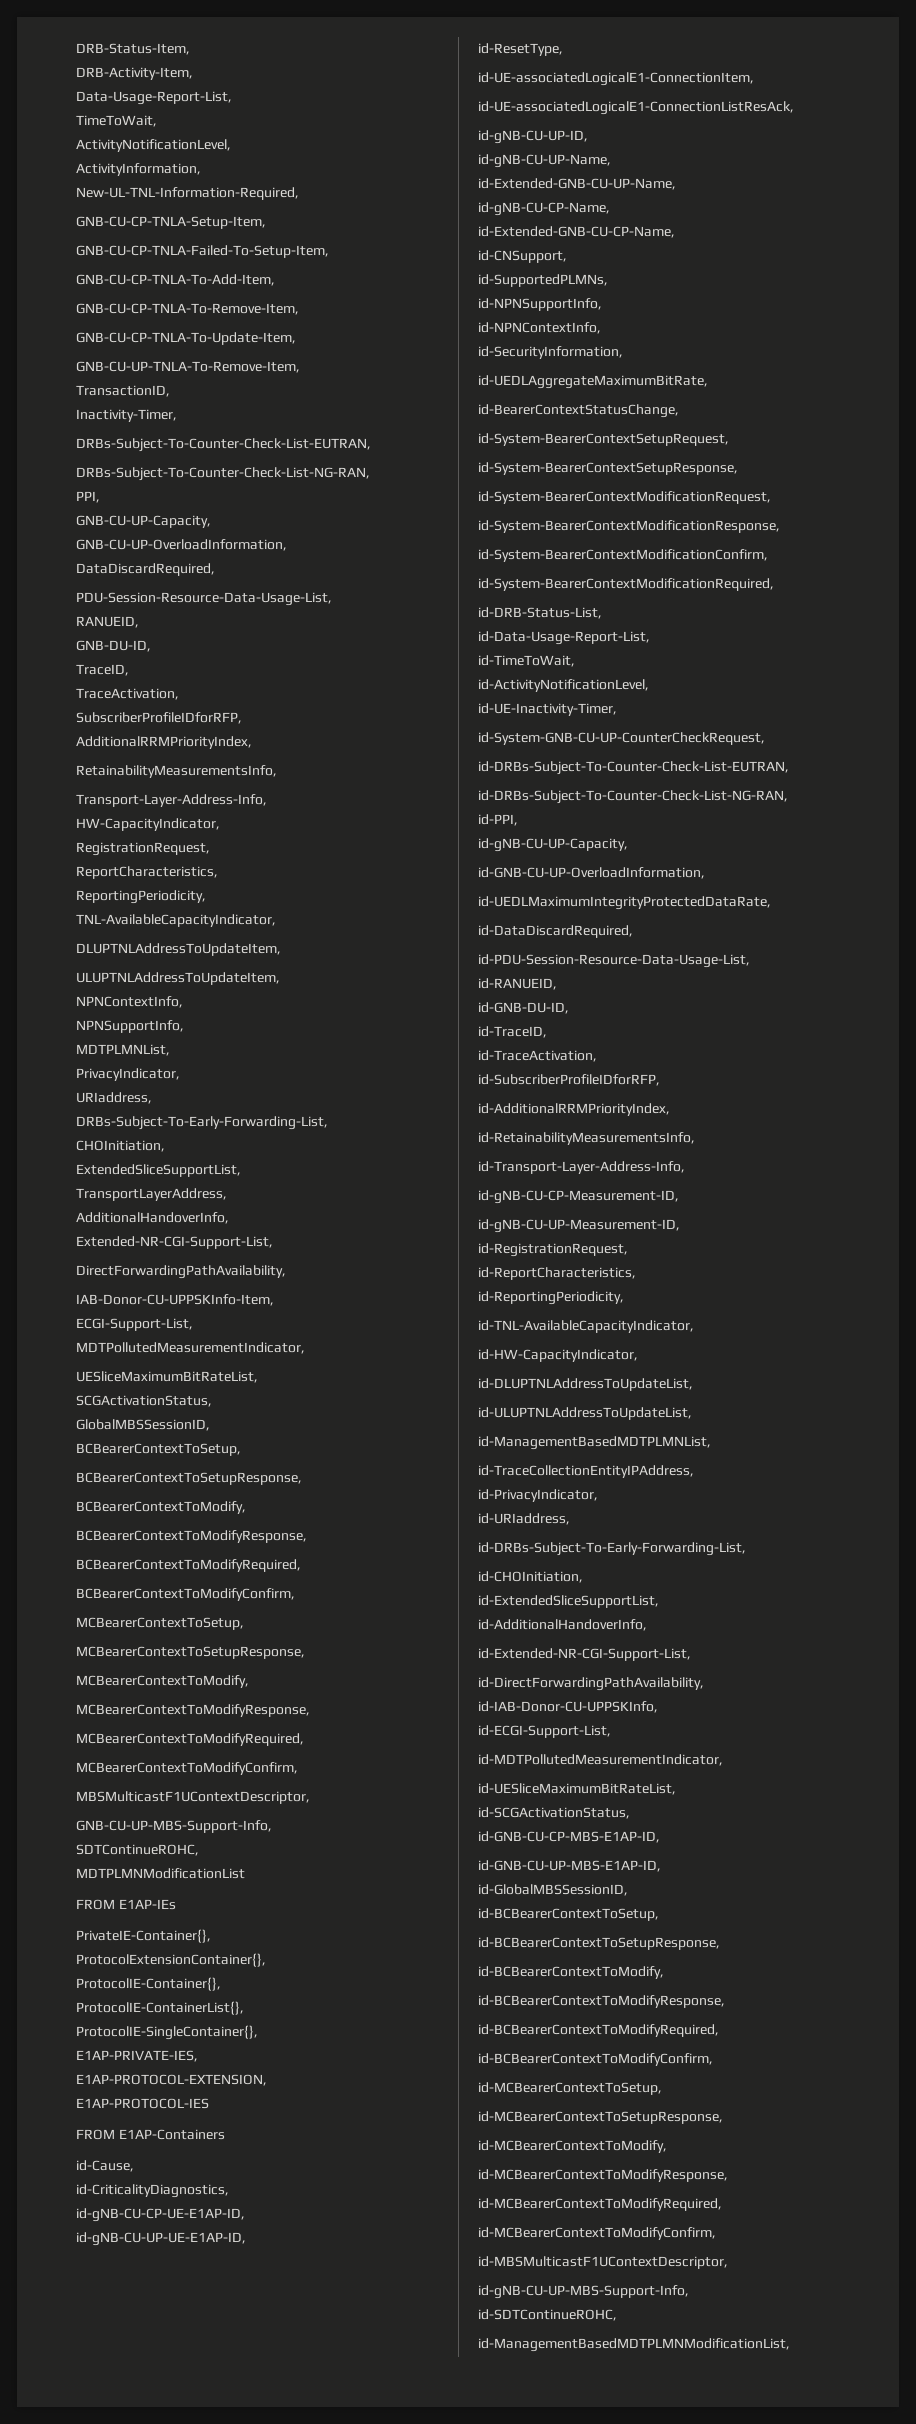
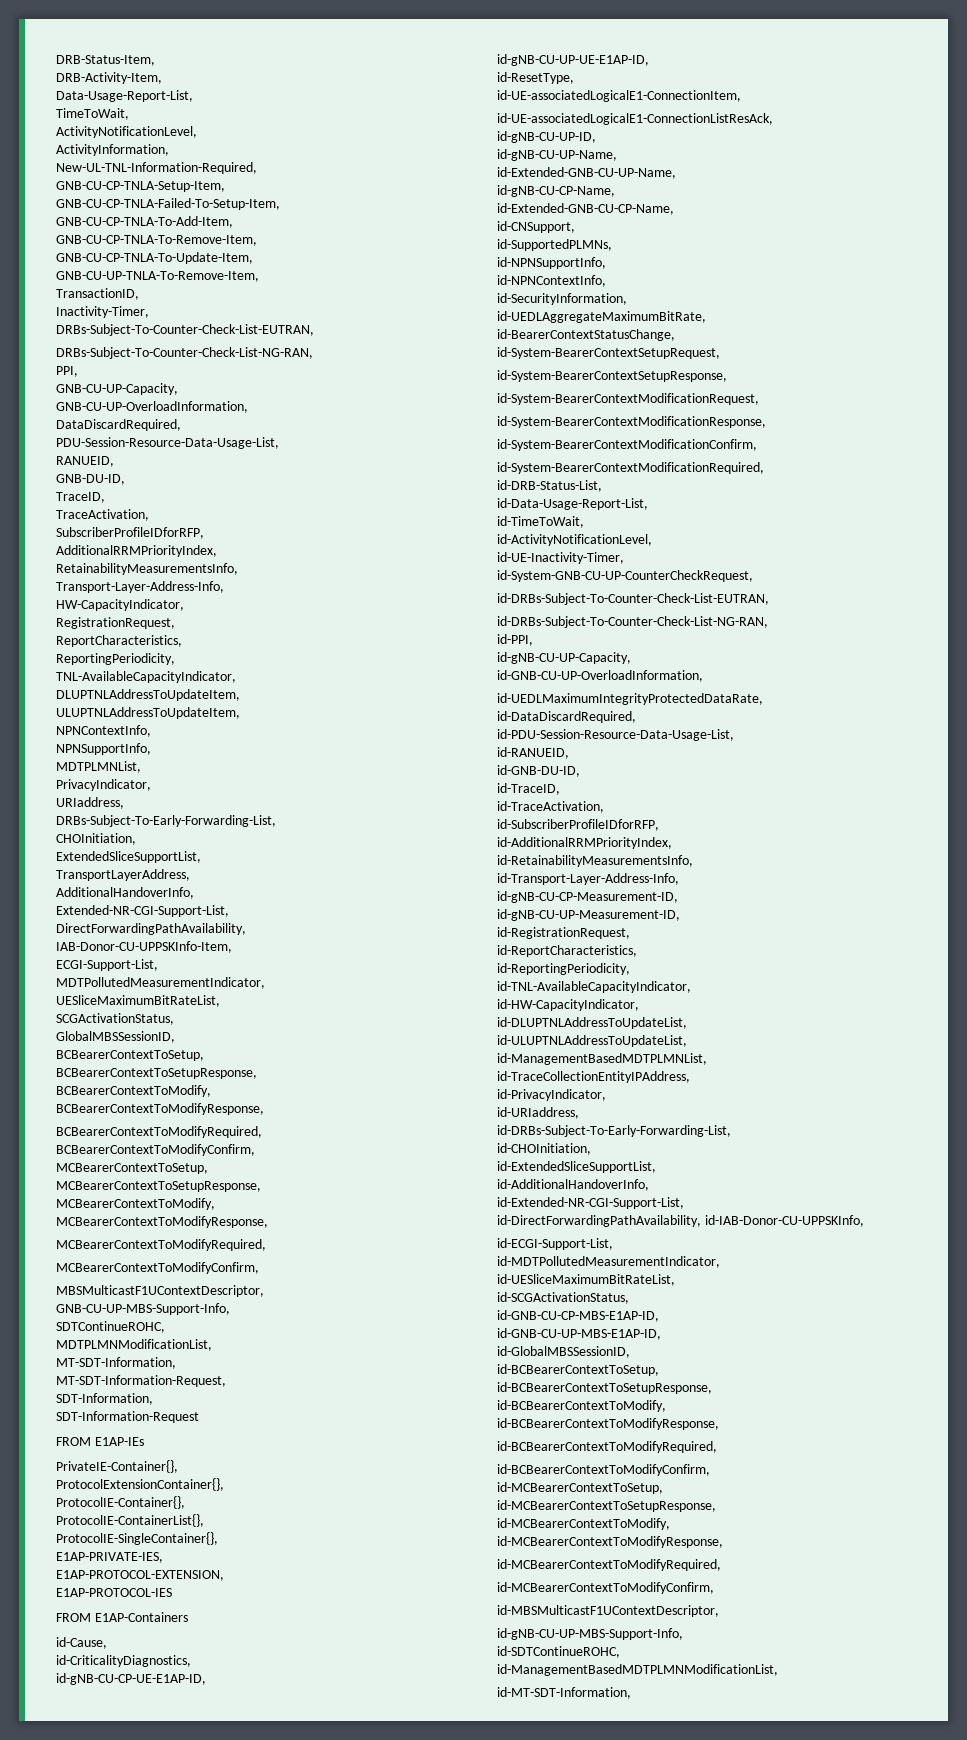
- MDTPLMNModificationList
+ MDTPLMNModificationList,
+ MT-SDT-Information,
+ MT-SDT-Information-Request,
+ SDT-Information,
+ SDT-Information-Request
+ id-MT-SDT-Information,

